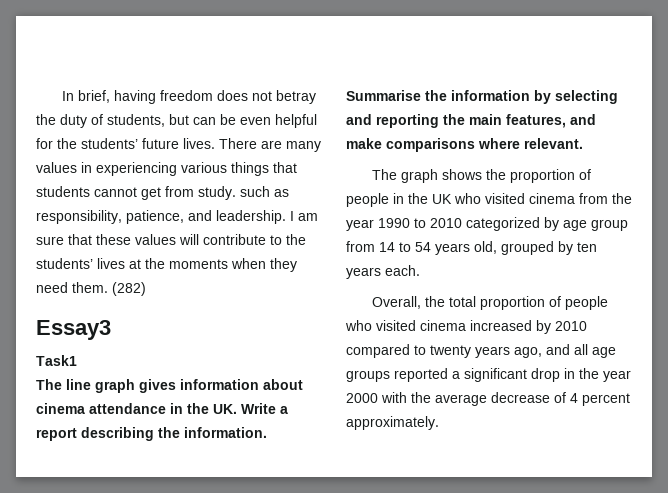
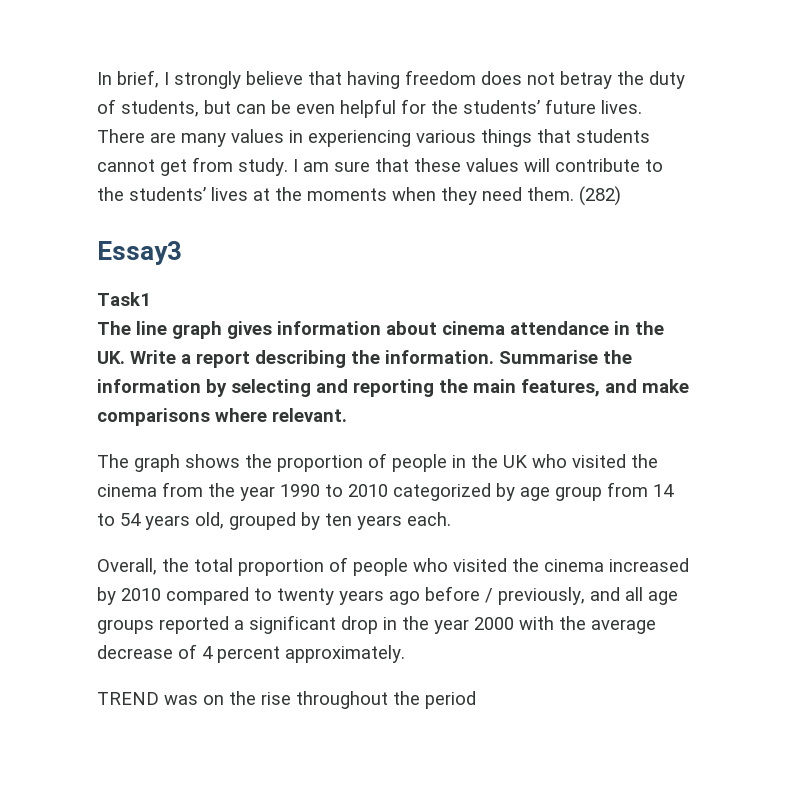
- In brief, having freedom does not betray the duty of students, but can be even helpful for the students’ future lives.
+ In brief, I strongly believe that having freedom does not betray the duty of students, but can be even helpful for the students’ future lives.
- There are many values in experiencing various things that students cannot get from study. such as responsibility, patience, and leadership.
+ There are many values in experiencing various things that students cannot get from study.
- The graph shows the proportion of people in the UK who visited cinema from the year 1990 to 2010 categorized by age group from 14 to 54 years old, grouped by ten years each.
+ The graph shows the proportion of people in the UK who visited the cinema from the year 1990 to 2010 categorized by age group from 14 to 54 years old, grouped by ten years each.
- Overall, the total proportion of people who visited cinema increased by 2010 compared to twenty years ago, and all age groups reported a significant drop in the year 2000 with the average decrease of 4 percent approximately.
+ Overall, the total proportion of people who visited the cinema increased by 2010 compared to twenty years ago before / previously, and all age groups reported a significant drop in the year 2000 with the average decrease of 4 percent approximately.
+ TREND was on the rise throughout the period

